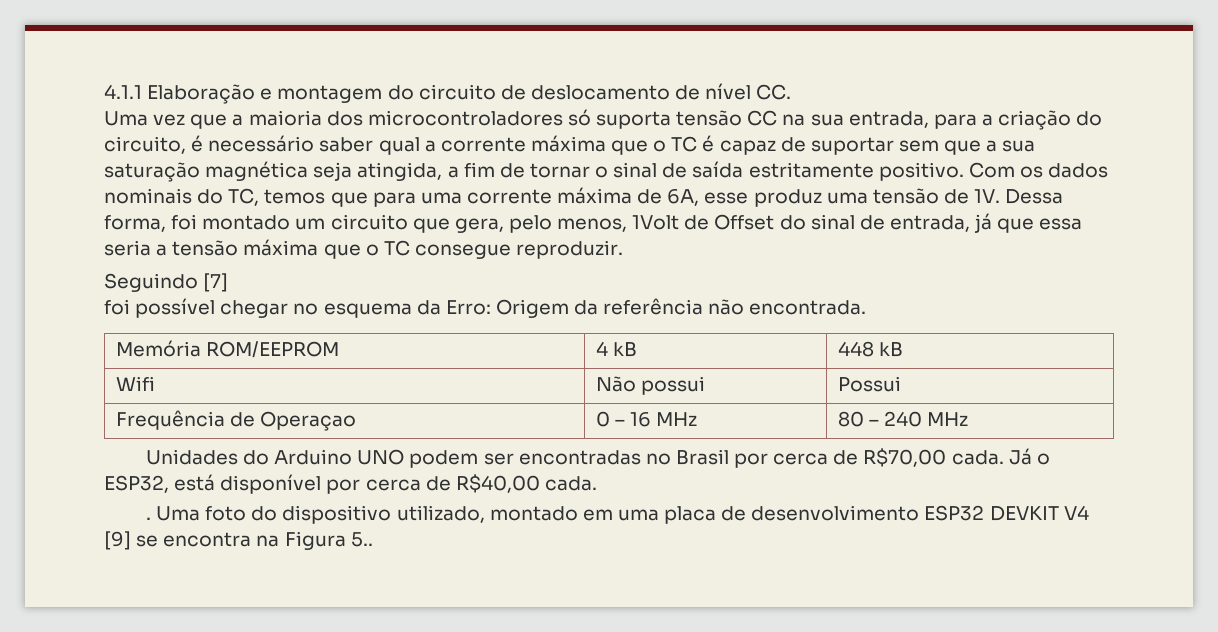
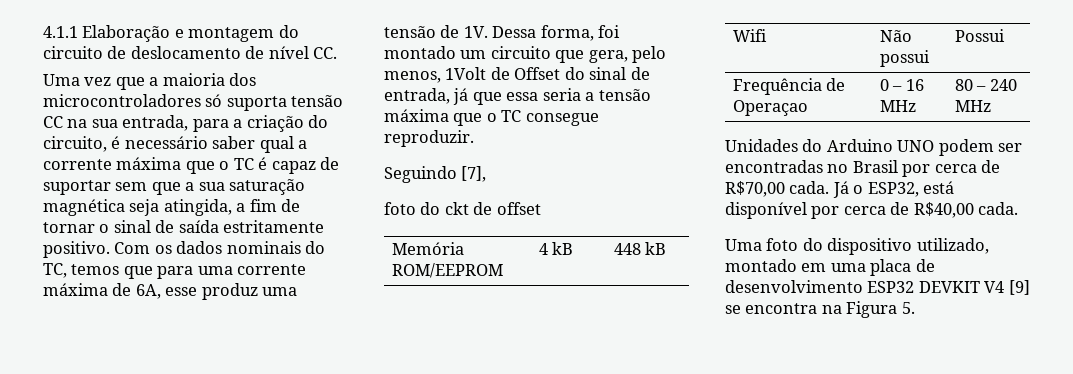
- Seguindo [7]
- foi possível chegar no esquema da Erro: Origem da referência não encontrada.
+ Seguindo [7],
+ foto do ckt de offset
- . Uma foto do dispositivo utilizado, montado em uma placa de desenvolvimento ESP32 DEVKIT V4 [9] se encontra na Figura 5..
+ Uma foto do dispositivo utilizado, montado em uma placa de desenvolvimento ESP32 DEVKIT V4 [9] se encontra na Figura 5.

